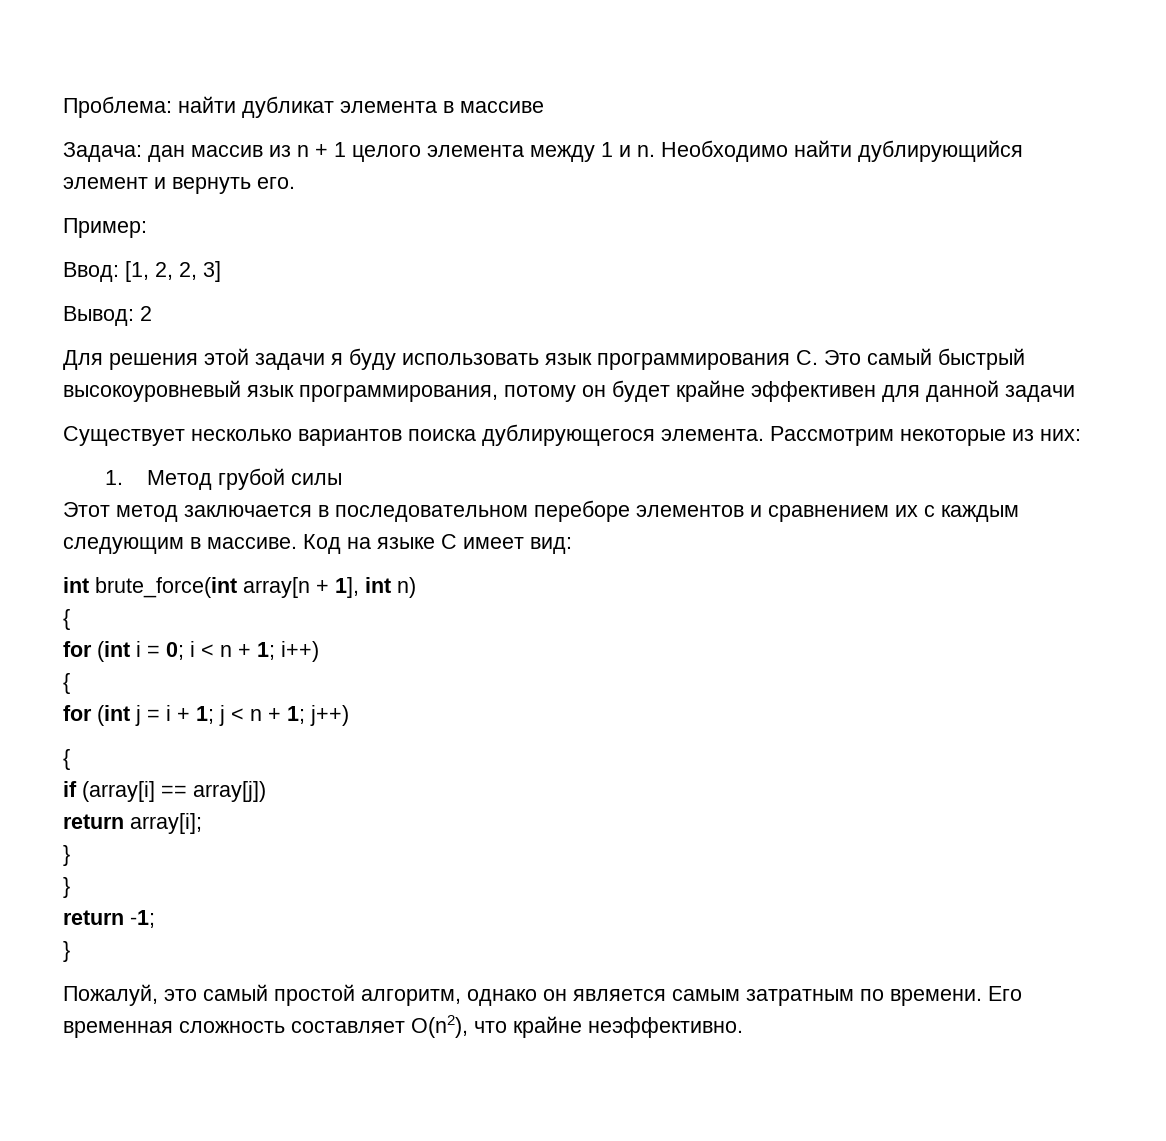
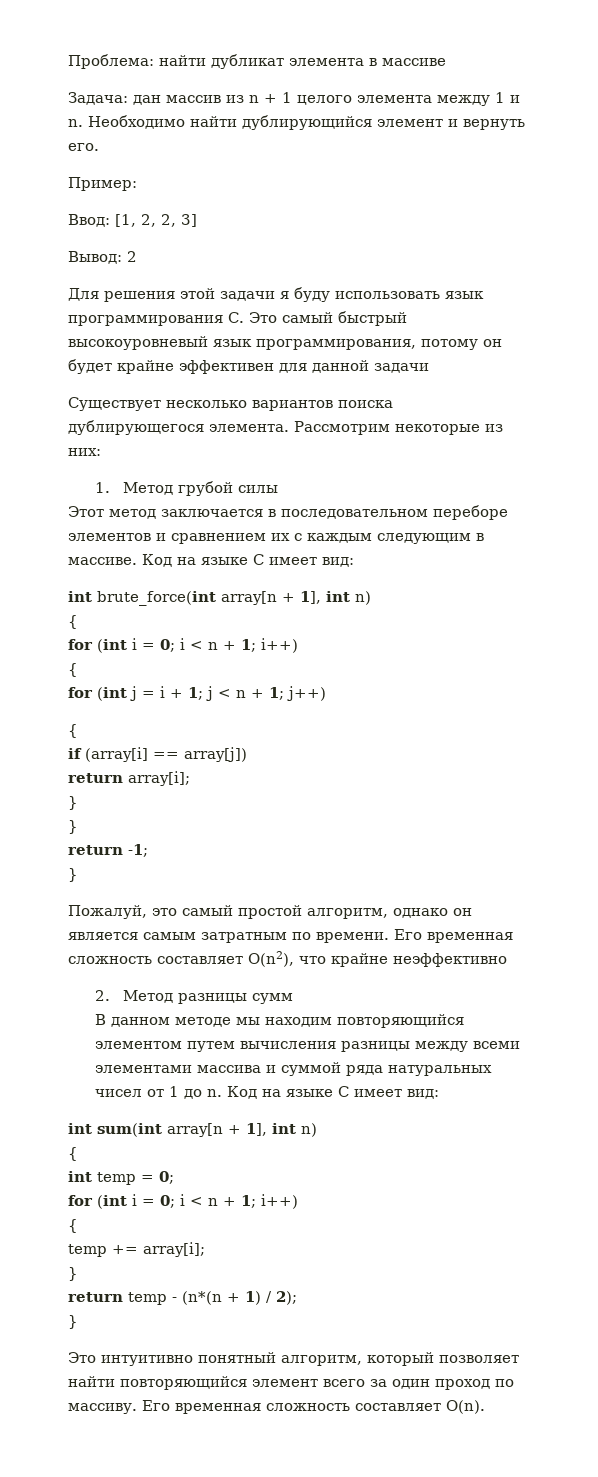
- Его временная сложность составляет O(n2), что крайне неэффективно.
+ Его временная сложность составляет O(n2), что крайне неэффективно
+ 2. Метод разницы сумм
+ В данном методе мы находим повторяющийся элементом путем вычисления разницы между всеми элементами массива и суммой ряда натуральных чисел от 1 до n. Код на языке C имеет вид:
+ int sum(int array[n + 1], int n)
+ {
+ int temp = 0;
+ for (int i = 0; i < n + 1; i++)
+ {
+ temp += array[i];
+ }
+ return temp - (n*(n + 1) / 2);
+ }
+ Это интуитивно понятный алгоритм, который позволяет найти повторяющийся элемент всего за один проход по массиву. Его временная сложность составляет O(n).

